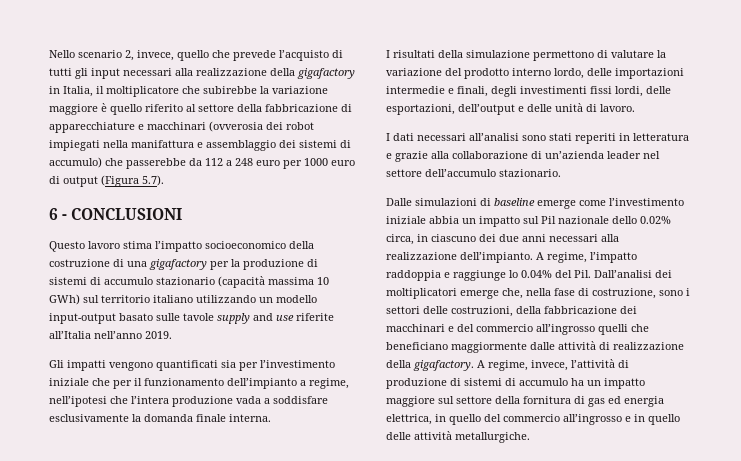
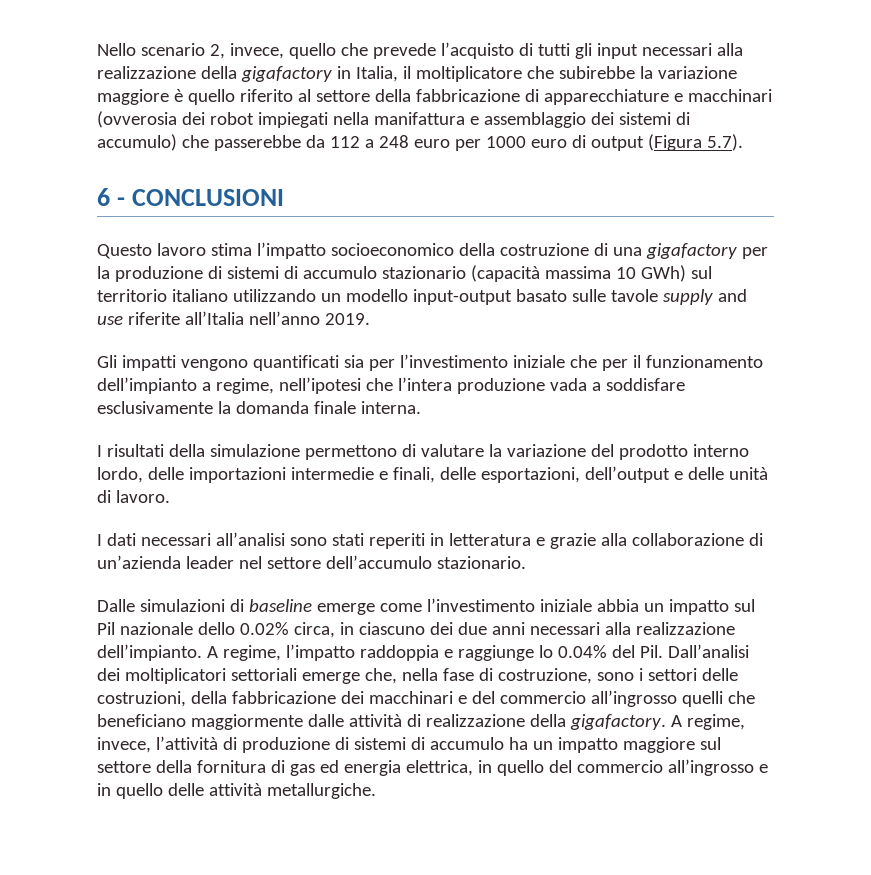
- I risultati della simulazione permettono di valutare la variazione del prodotto interno lordo, delle importazioni intermedie e finali, degli investimenti fissi lordi, delle esportazioni, dell’output e delle unità di lavoro.
+ I risultati della simulazione permettono di valutare la variazione del prodotto interno lordo, delle importazioni intermedie e finali, delle esportazioni, dell’output e delle unità di lavoro.
- A regime, l’impatto raddoppia e raggiunge lo 0.04% del Pil. Dall’analisi dei moltiplicatori emerge che, nella fase di costruzione, sono i settori delle costruzioni, della fabbricazione dei macchinari e del commercio all’ingrosso quelli che beneficiano maggiormente dalle attività di realizzazione della gigafactory.
+ A regime, l’impatto raddoppia e raggiunge lo 0.04% del Pil. Dall’analisi dei moltiplicatori settoriali emerge che, nella fase di costruzione, sono i settori delle costruzioni, della fabbricazione dei macchinari e del commercio all’ingrosso quelli che beneficiano maggiormente dalle attività di realizzazione della gigafactory.

